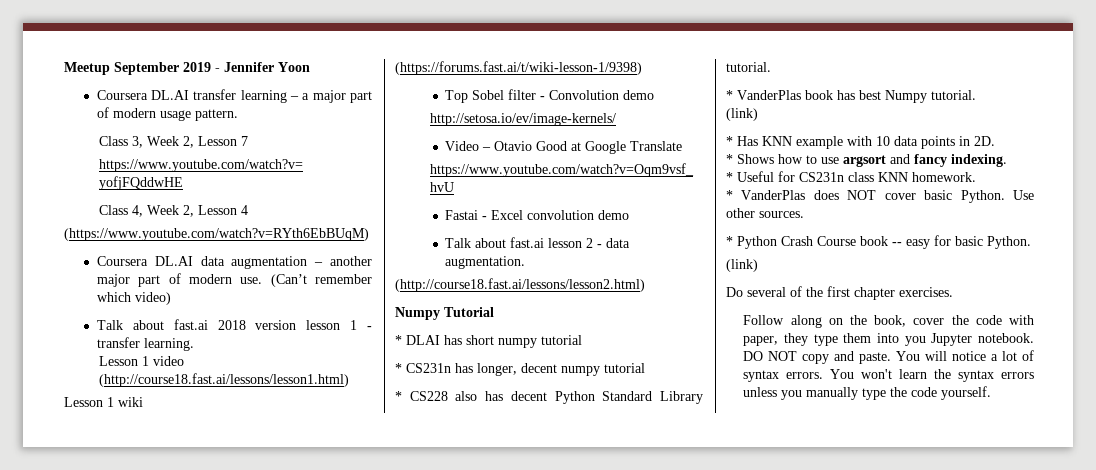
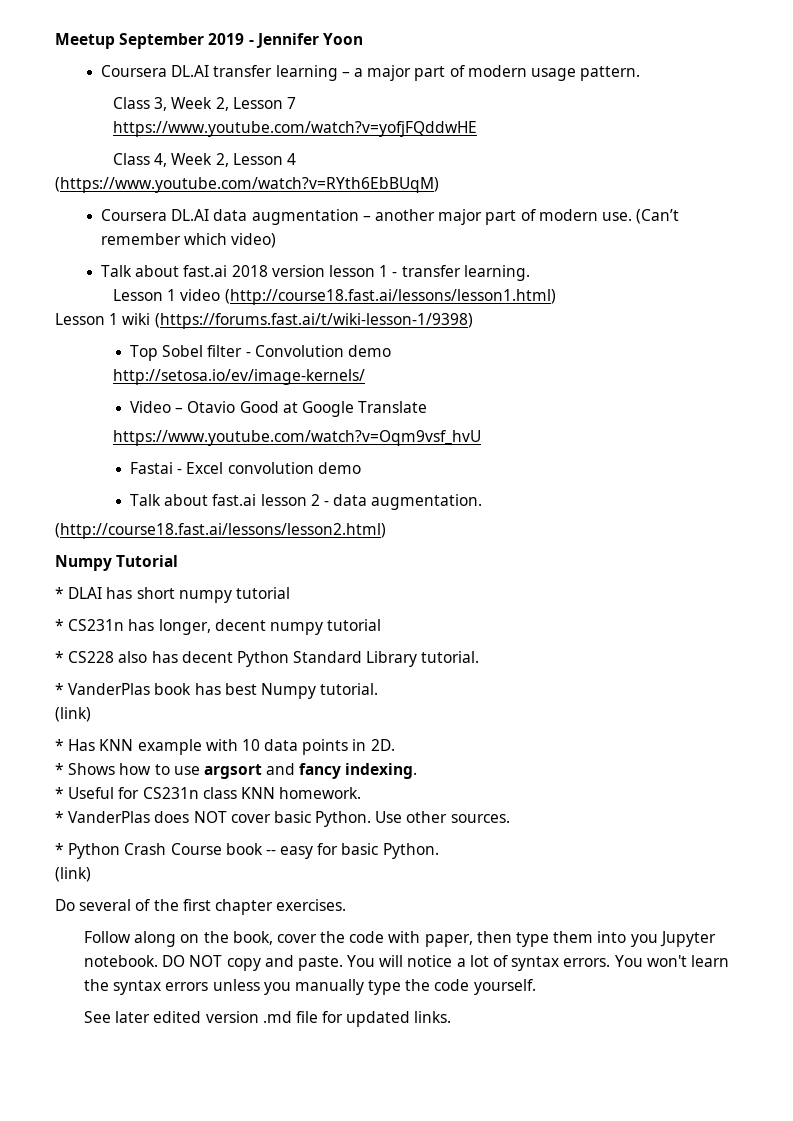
- Follow along on the book, cover the code with paper, they type them into you Jupyter notebook.
+ Follow along on the book, cover the code with paper, then type them into you Jupyter notebook.
+ See later edited version .md file for updated links.

